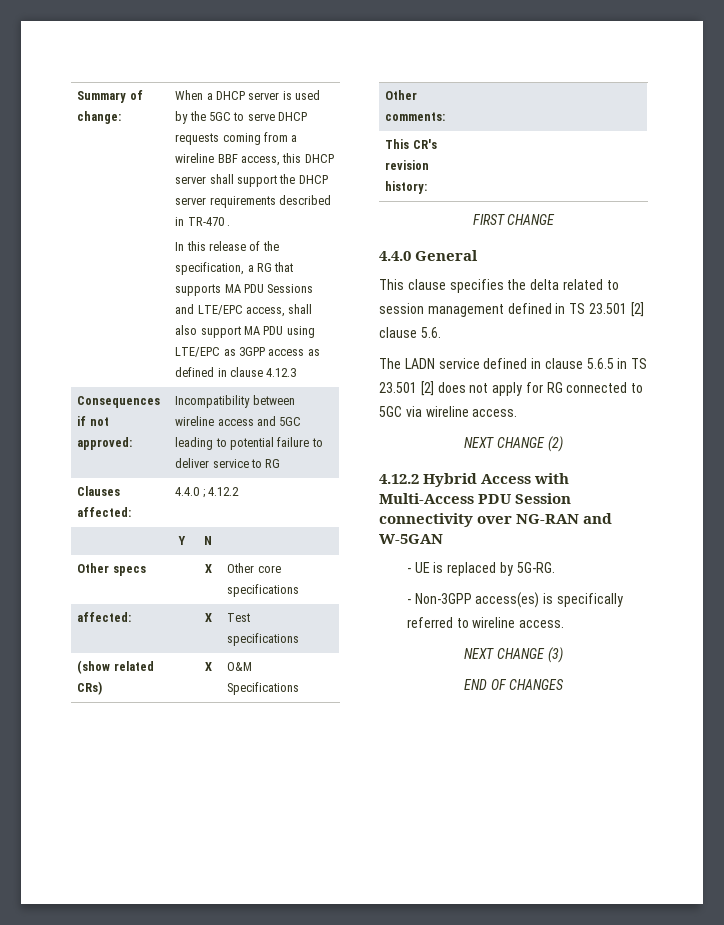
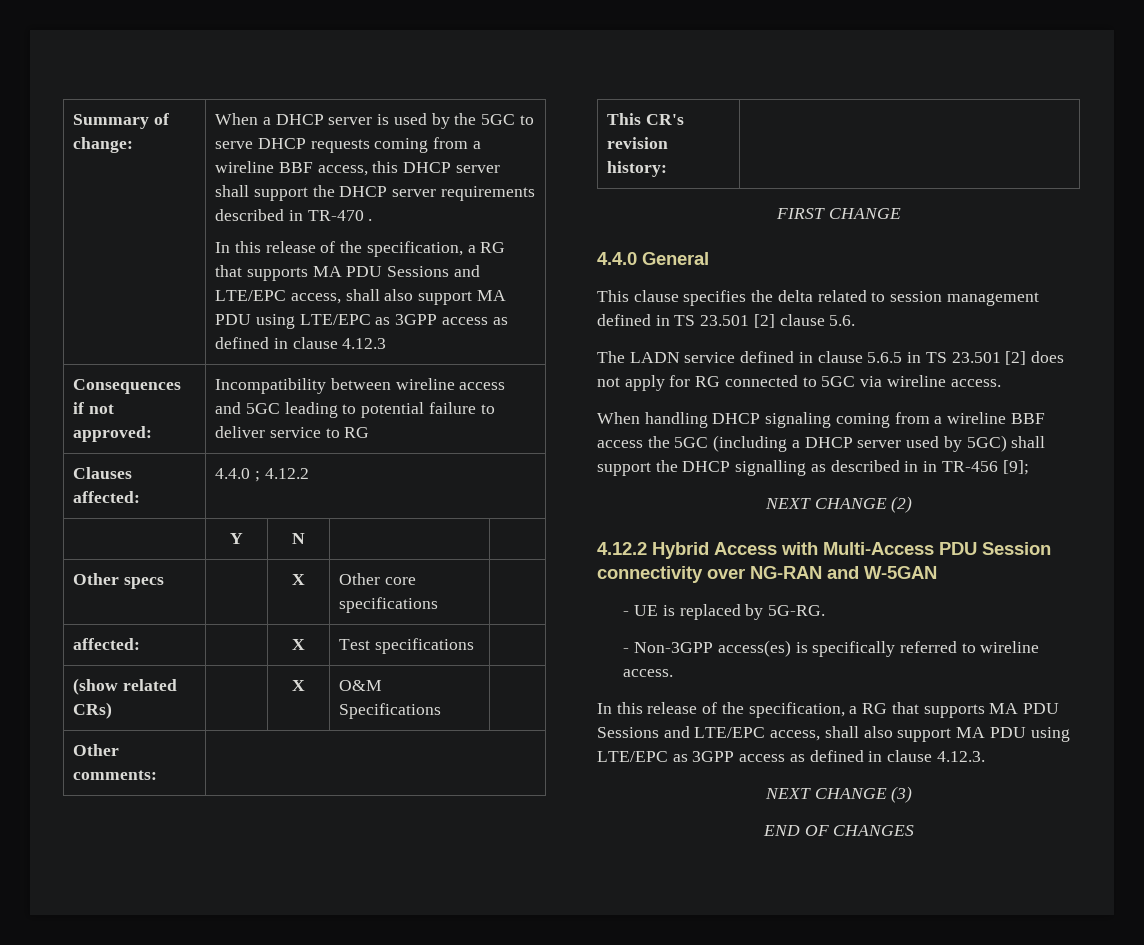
+ When handling DHCP signaling coming from a wireline BBF access the 5GC (including a DHCP server used by 5GC) shall support the DHCP signalling as described in in TR-456 [9];
+ In this release of the specification, a RG that supports MA PDU Sessions and LTE/EPC access, shall also support MA PDU using LTE/EPC as 3GPP access as defined in clause 4.12.3.

